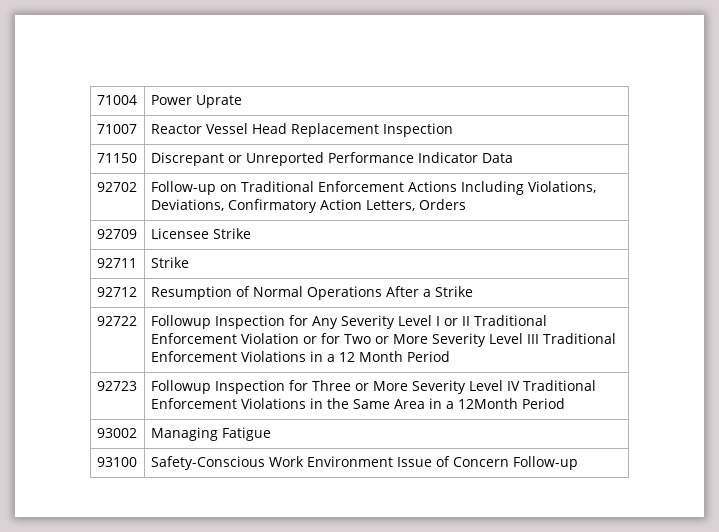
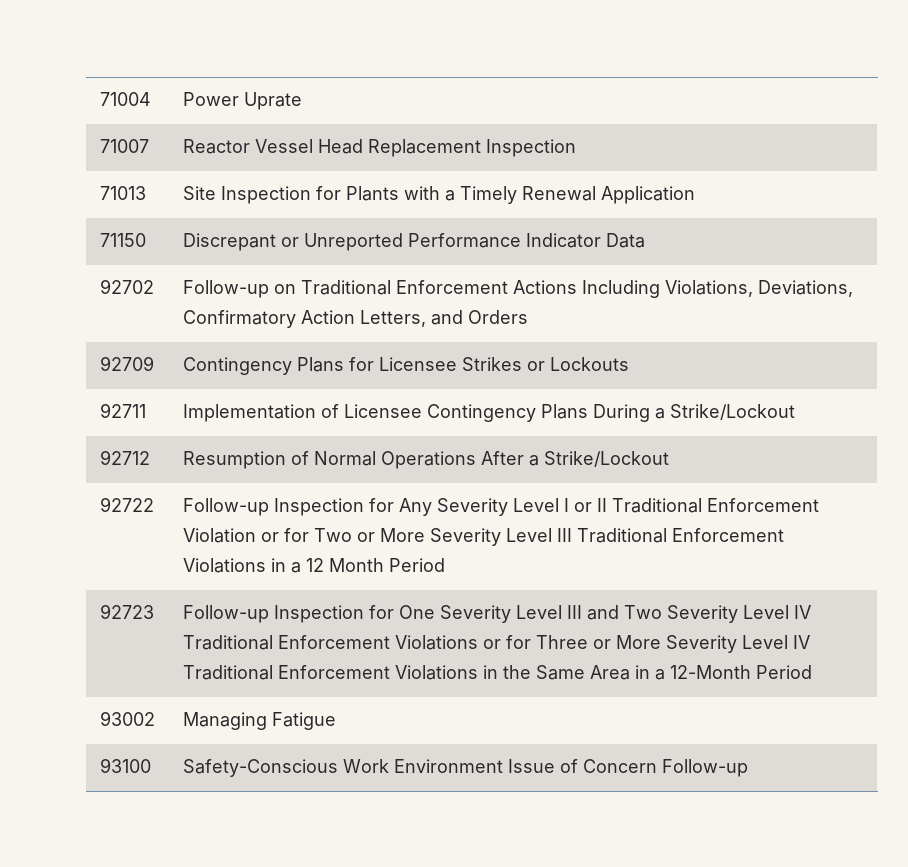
+ 71013 | Site Inspection for Plants with a Timely Renewal Application
- 92702 | Follow-up on Traditional Enforcement Actions Including Violations, Deviations, Confirmatory Action Letters, Orders
+ 92702 | Follow-up on Traditional Enforcement Actions Including Violations, Deviations, Confirmatory Action Letters, and Orders
- 92709 | Licensee Strike
- 92711 | Strike
+ 92709 | Contingency Plans for Licensee Strikes or Lockouts
+ 92711 | Implementation of Licensee Contingency Plans During a Strike/Lockout
- 92712 | Resumption of Normal Operations After a Strike
+ 92712 | Resumption of Normal Operations After a Strike/Lockout
- 92722 | Followup Inspection for Any Severity Level I or II Traditional Enforcement Violation or for Two or More Severity Level III Traditional Enforcement Violations in a 12 Month Period
+ 92722 | Follow-up Inspection for Any Severity Level I or II Traditional Enforcement Violation or for Two or More Severity Level III Traditional Enforcement Violations in a 12 Month Period
- 92723 | Followup Inspection for Three or More Severity Level IV Traditional Enforcement Violations in the Same Area in a 12Month Period
+ 92723 | Follow-up Inspection for One Severity Level III and Two Severity Level IV Traditional Enforcement Violations or for Three or More Severity Level IV Traditional Enforcement Violations in the Same Area in a 12-Month Period

